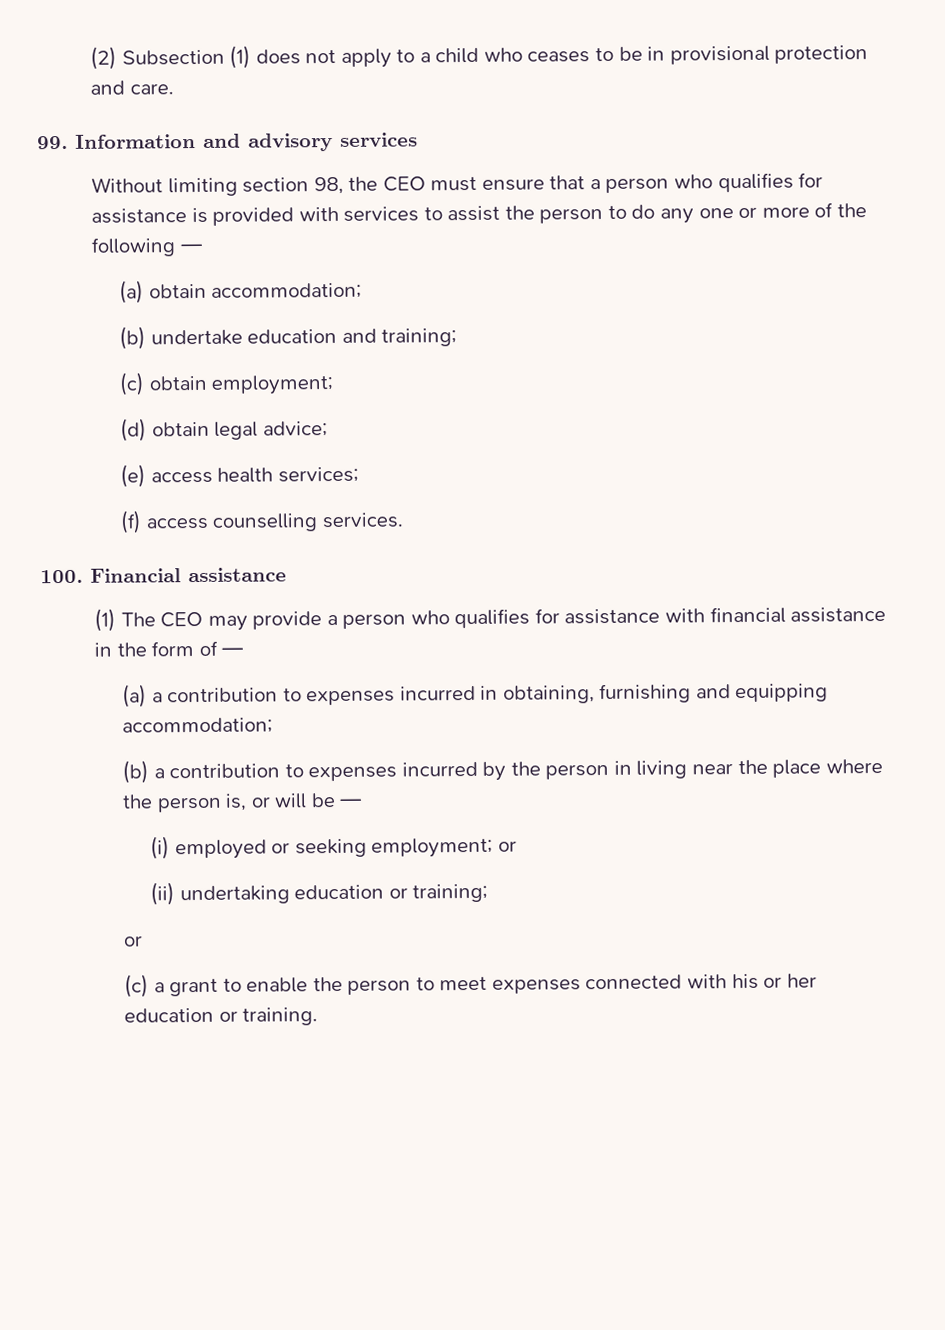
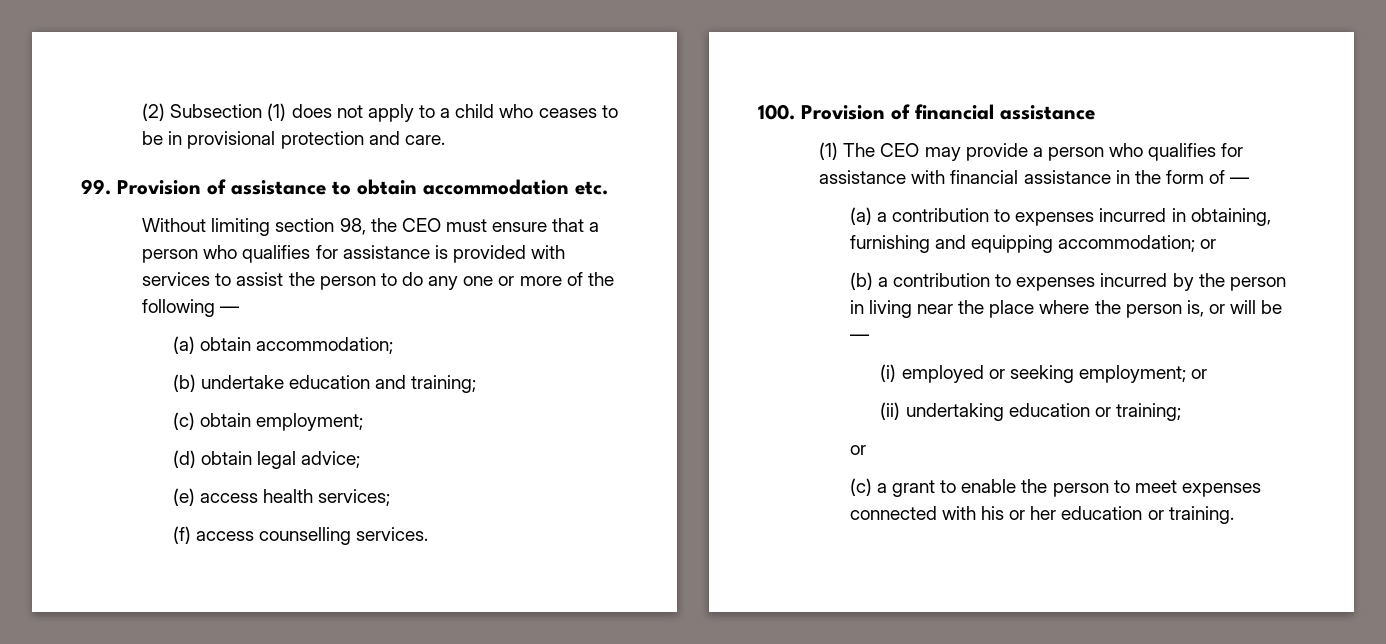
- 99. Information and advisory services
+ 99. Provision of assistance to obtain accommodation etc.
- 100. Financial assistance
+ 100. Provision of financial assistance
- (a) a contribution to expenses incurred in obtaining, furnishing and equipping accommodation;
+ (a) a contribution to expenses incurred in obtaining, furnishing and equipping accommodation; or

